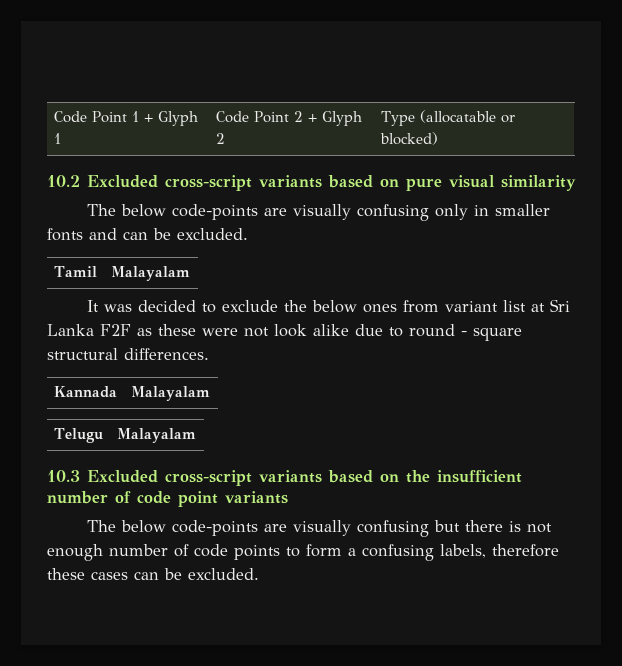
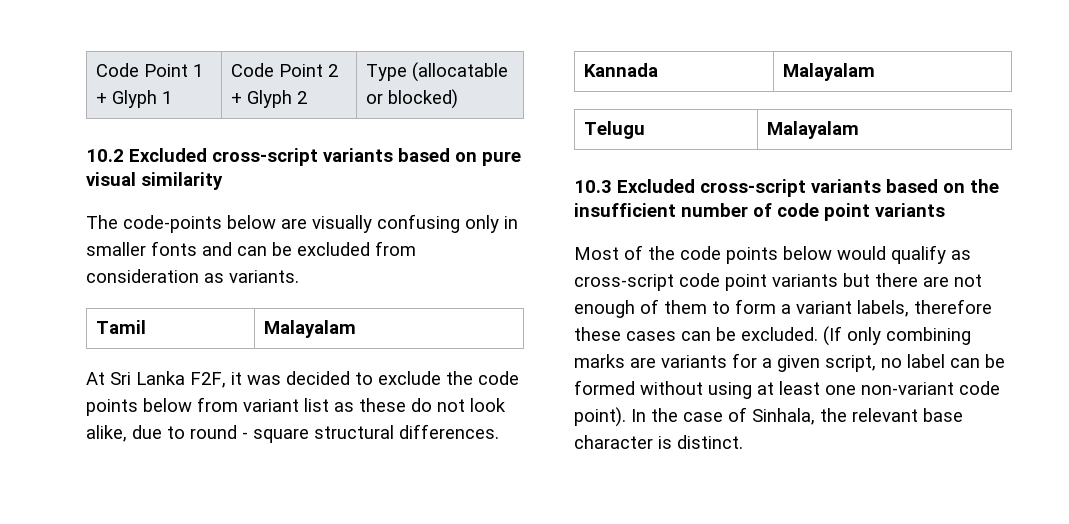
- The below code-points are visually confusing only in smaller fonts and can be excluded.
+ The code-points below are visually confusing only in smaller fonts and can be excluded from consideration as variants.
  Tamil | Malayalam
- It was decided to exclude the below ones from variant list at Sri Lanka F2F as these were not look alike due to round - square structural differences.
+ At Sri Lanka F2F, it was decided to exclude the code points below from variant list as these do not look alike, due to round - square structural differences.
- The below code-points are visually confusing but there is not enough number of code points to form a confusing labels, therefore these cases can be excluded.
+ Most of the code points below would qualify as cross-script code point variants but there are not enough of them to form a variant labels, therefore these cases can be excluded.
+ (If only combining marks are variants for a given script, no label can be formed without using at least one non-variant code point). In the case of Sinhala, the relevant base character is distinct.

